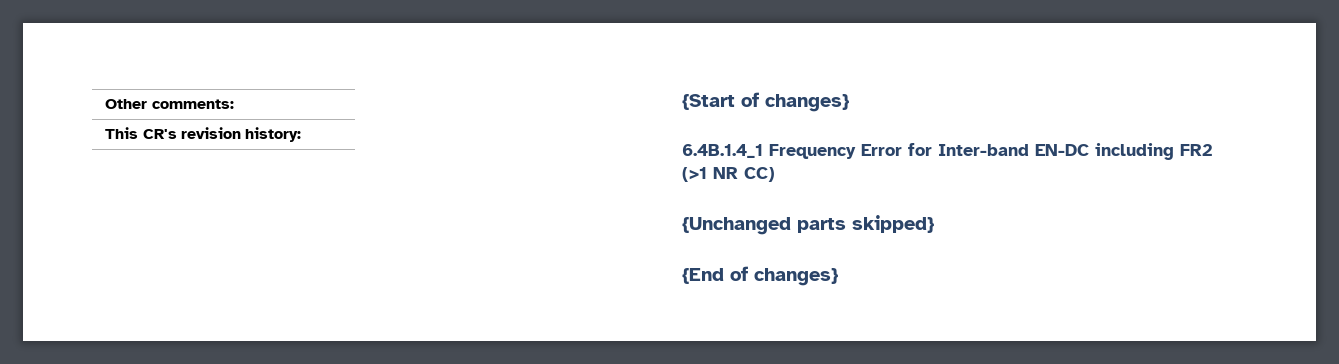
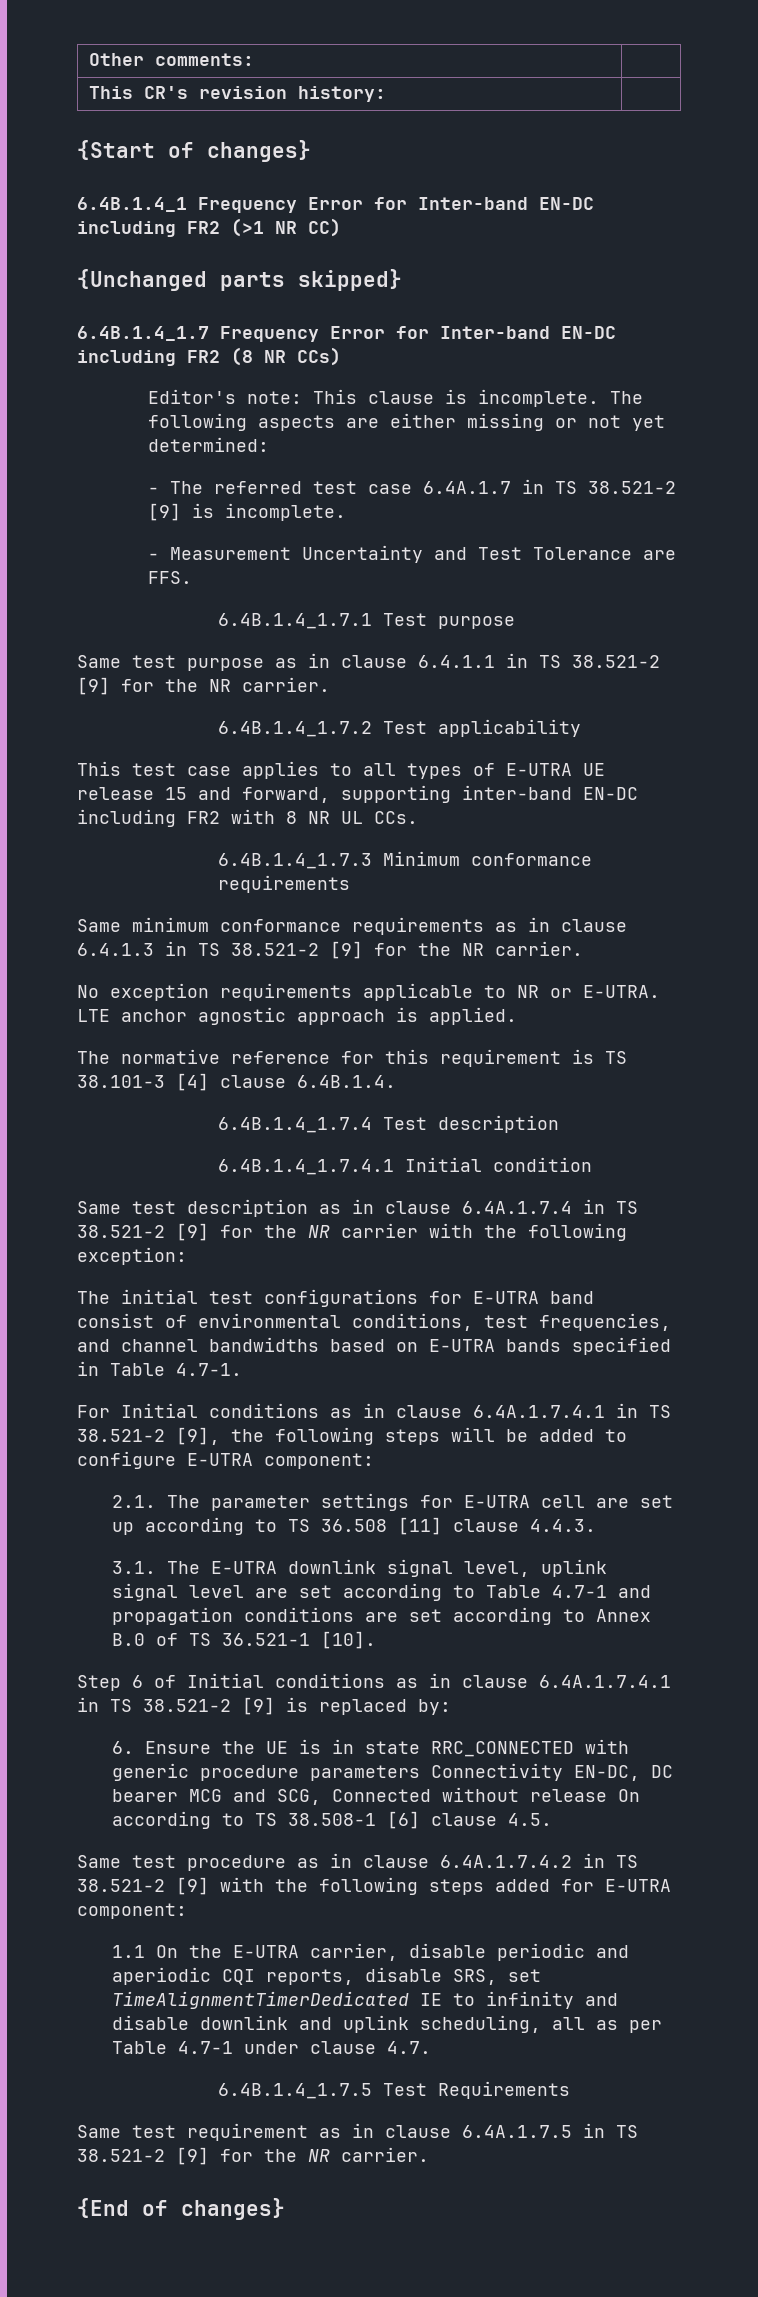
+ 6.4B.1.4_1.7 Frequency Error for Inter-band EN-DC including FR2 (8 NR CCs)
+ Editor's note: This clause is incomplete. The following aspects are either missing or not yet determined:
+ - The referred test case 6.4A.1.7 in TS 38.521-2 [9] is incomplete.
+ - Measurement Uncertainty and Test Tolerance are FFS.
+ 6.4B.1.4_1.7.1 Test purpose
+ Same test purpose as in clause 6.4.1.1 in TS 38.521-2 [9] for the NR carrier.
+ 6.4B.1.4_1.7.2 Test applicability
+ This test case applies to all types of E-UTRA UE release 15 and forward, supporting inter-band EN-DC including FR2 with 8 NR UL CCs.
+ 6.4B.1.4_1.7.3 Minimum conformance requirements
+ Same minimum conformance requirements as in clause 6.4.1.3 in TS 38.521-2 [9] for the NR carrier.
+ No exception requirements applicable to NR or E-UTRA. LTE anchor agnostic approach is applied.
+ The normative reference for this requirement is TS 38.101-3 [4] clause 6.4B.1.4.
+ 6.4B.1.4_1.7.4 Test description
+ 6.4B.1.4_1.7.4.1 Initial condition
+ Same test description as in clause 6.4A.1.7.4 in TS 38.521-2 [9] for the NR carrier with the following exception:
+ The initial test configurations for E-UTRA band consist of environmental conditions, test frequencies, and channel bandwidths based on E-UTRA bands specified in Table 4.7-1.
+ For Initial conditions as in clause 6.4A.1.7.4.1 in TS 38.521-2 [9], the following steps will be added to configure E-UTRA component:
+ 2.1. The parameter settings for E-UTRA cell are set up according to TS 36.508 [11] clause 4.4.3.
+ 3.1. The E-UTRA downlink signal level, uplink signal level are set according to Table 4.7-1 and propagation conditions are set according to Annex B.0 of TS 36.521-1 [10].
+ Step 6 of Initial conditions as in clause 6.4A.1.7.4.1 in TS 38.521-2 [9] is replaced by:
+ 6. Ensure the UE is in state RRC_CONNECTED with generic procedure parameters Connectivity EN-DC, DC bearer MCG and SCG, Connected without release On according to TS 38.508-1 [6] clause 4.5.
+ Same test procedure as in clause 6.4A.1.7.4.2 in TS 38.521-2 [9] with the following steps added for E-UTRA component:
+ 1.1 On the E-UTRA carrier, disable periodic and aperiodic CQI reports, disable SRS, set TimeAlignmentTimerDedicated IE to infinity and disable downlink and uplink scheduling, all as per Table 4.7-1 under clause 4.7.
+ 6.4B.1.4_1.7.5 Test Requirements
+ Same test requirement as in clause 6.4A.1.7.5 in TS 38.521-2 [9] for the NR carrier.

